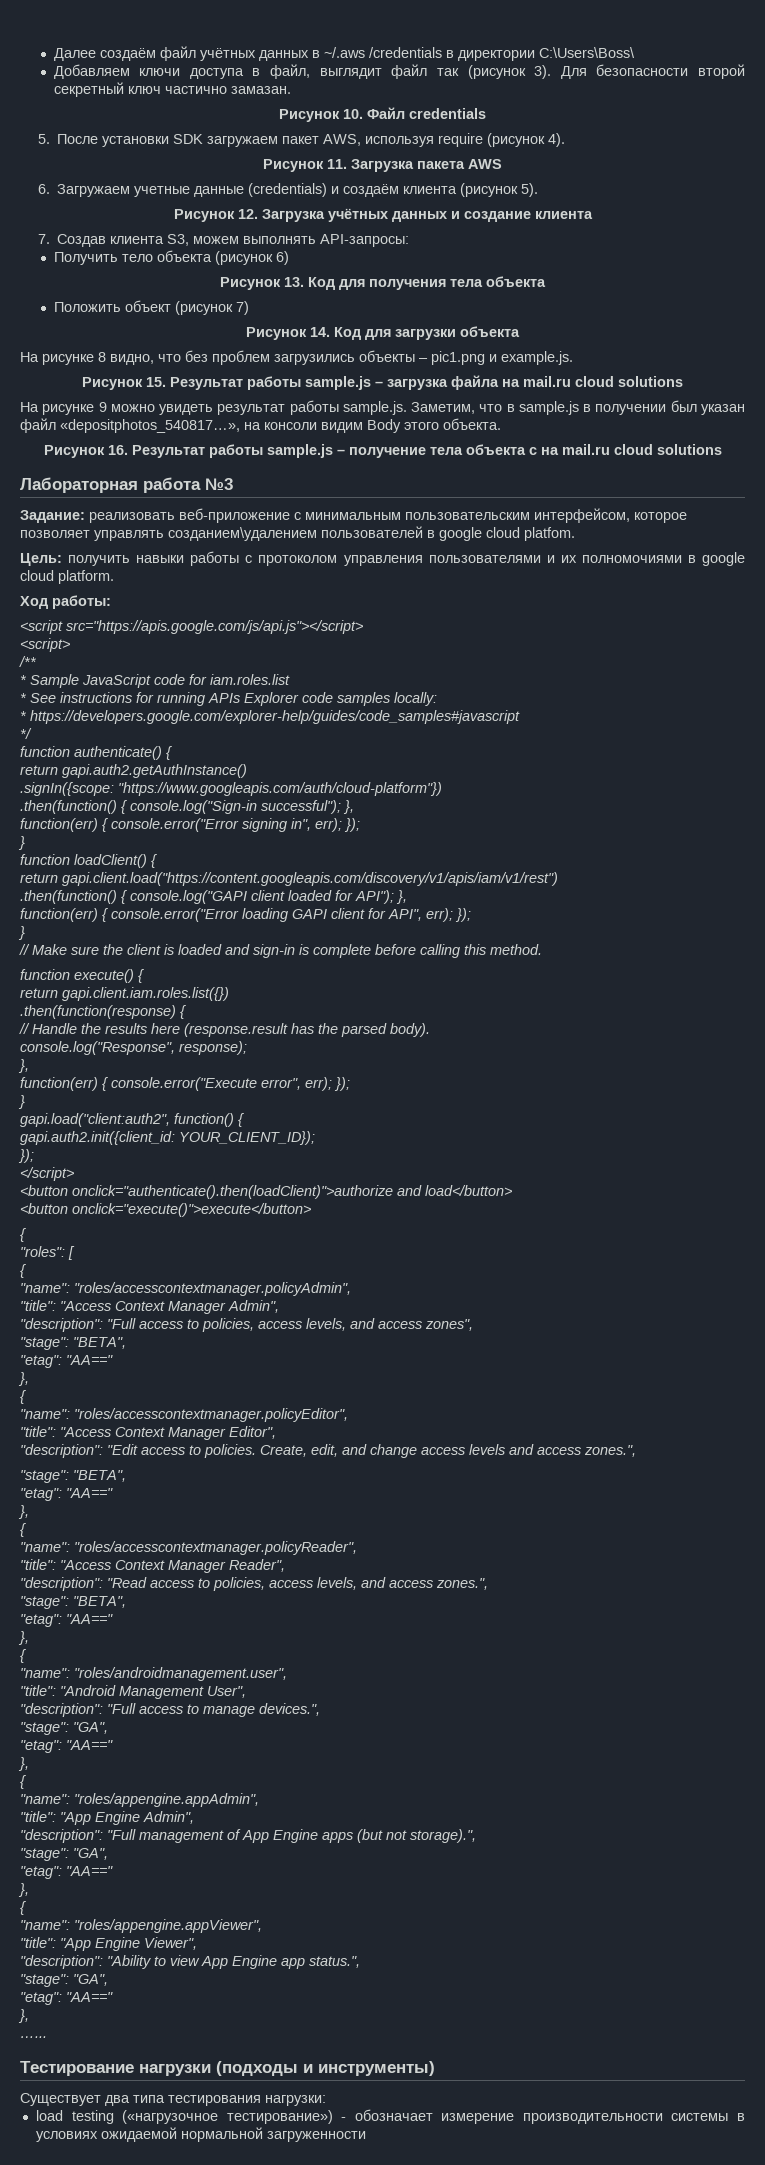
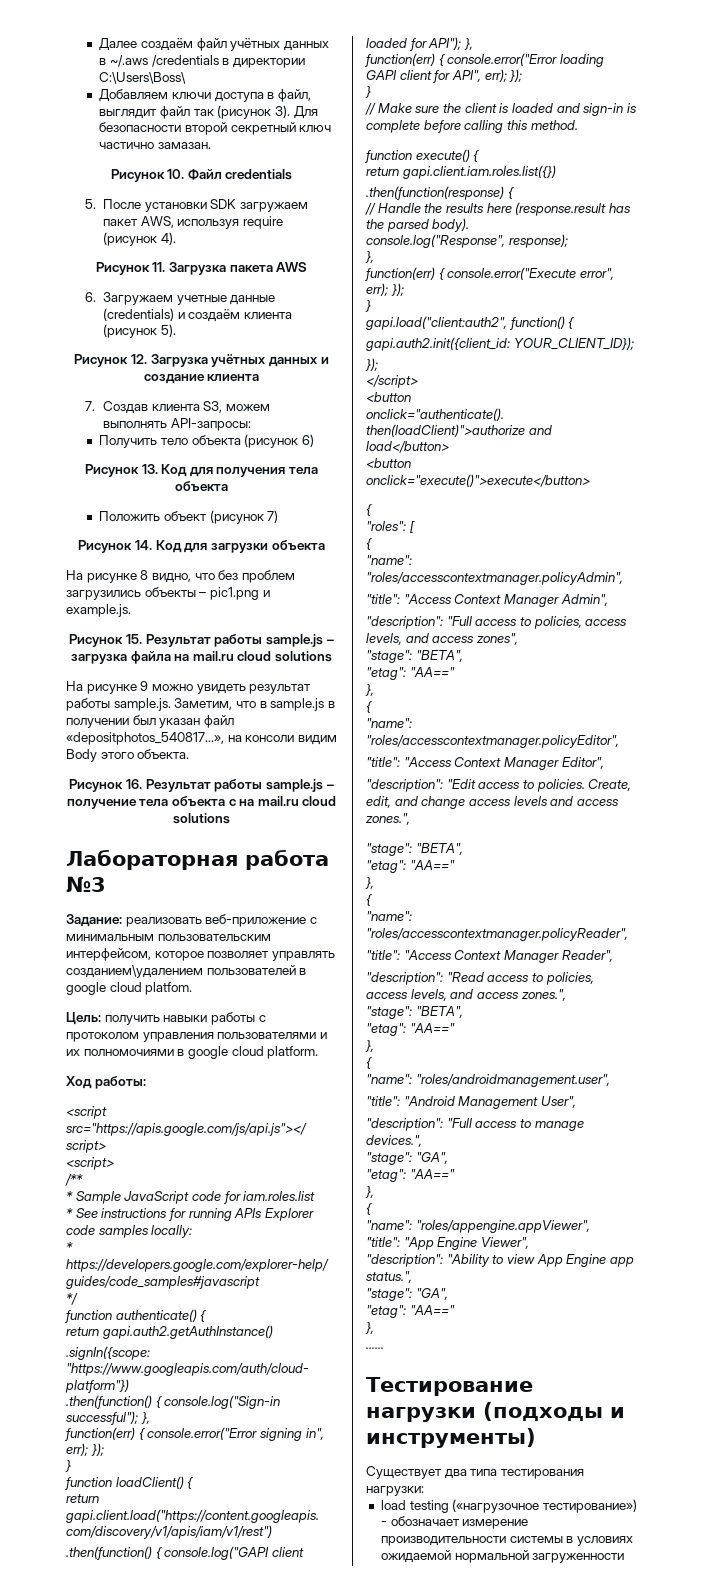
- "name": "roles/appengine.appAdmin",
- "title": "App Engine Admin",
- "description": "Full management of App Engine apps (but not storage).",
- "stage": "GA",
- "etag": "AA=="
- },
- {

